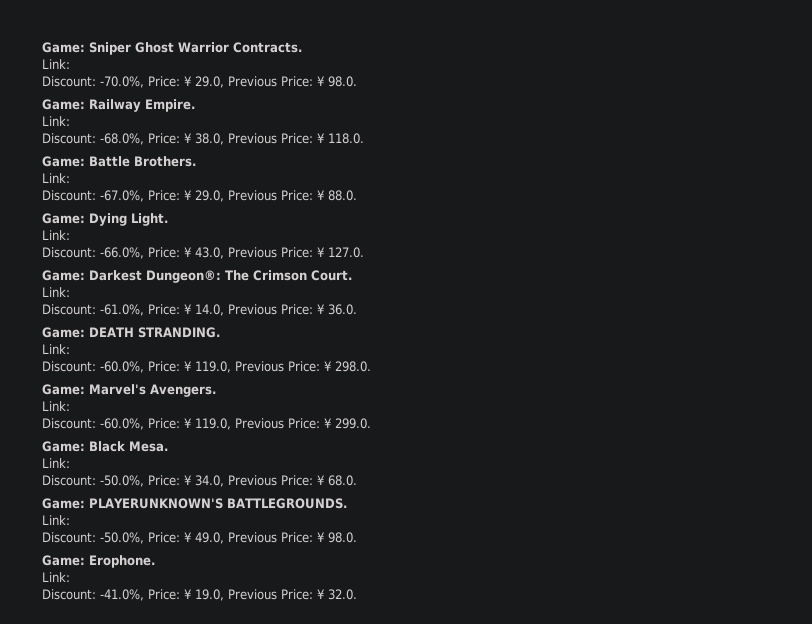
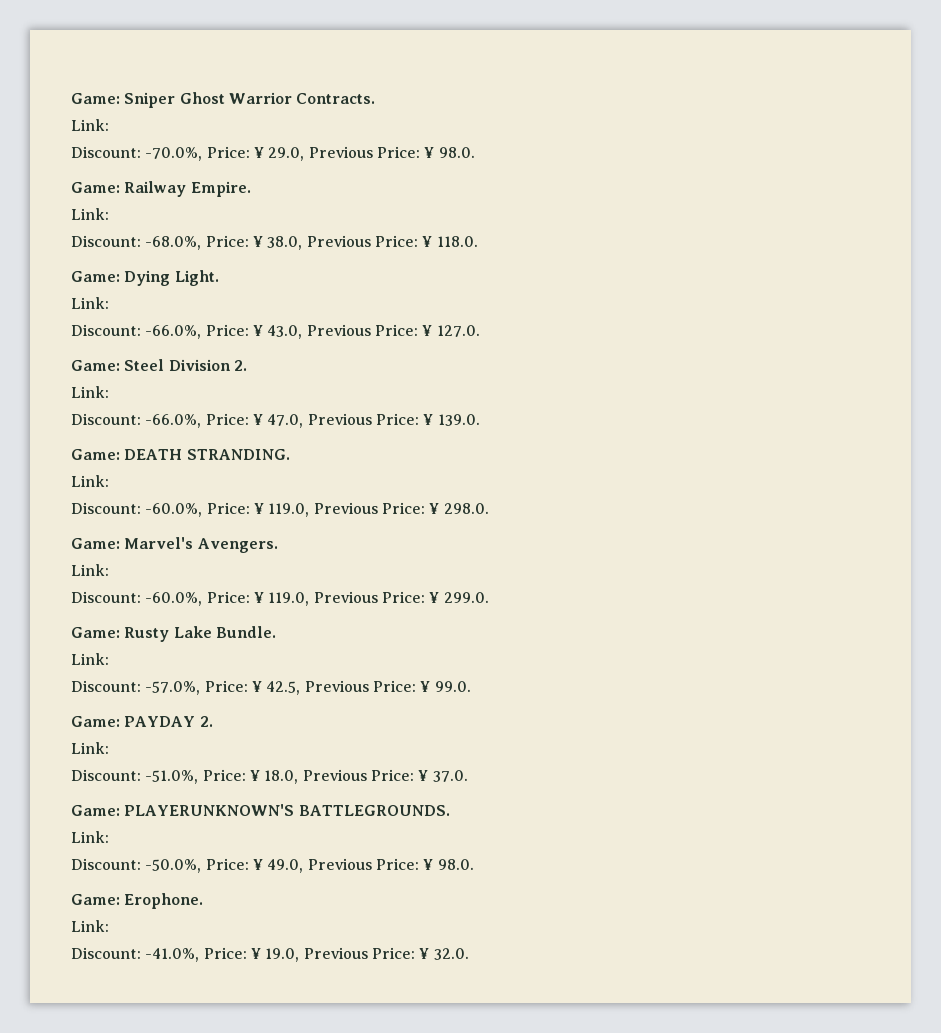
- Game: Battle Brothers.
- Link:
- Discount: -67.0%, Price: ¥ 29.0, Previous Price: ¥ 88.0.
- Game: Darkest Dungeon®: The Crimson Court.
+ Game: Steel Division 2.
  Link:
- Discount: -61.0%, Price: ¥ 14.0, Previous Price: ¥ 36.0.
+ Discount: -66.0%, Price: ¥ 47.0, Previous Price: ¥ 139.0.
- Game: Black Mesa.
+ Game: Rusty Lake Bundle.
  Link:
- Discount: -50.0%, Price: ¥ 34.0, Previous Price: ¥ 68.0.
+ Discount: -57.0%, Price: ¥ 42.5, Previous Price: ¥ 99.0.
+ Game: PAYDAY 2.
+ Link:
+ Discount: -51.0%, Price: ¥ 18.0, Previous Price: ¥ 37.0.

